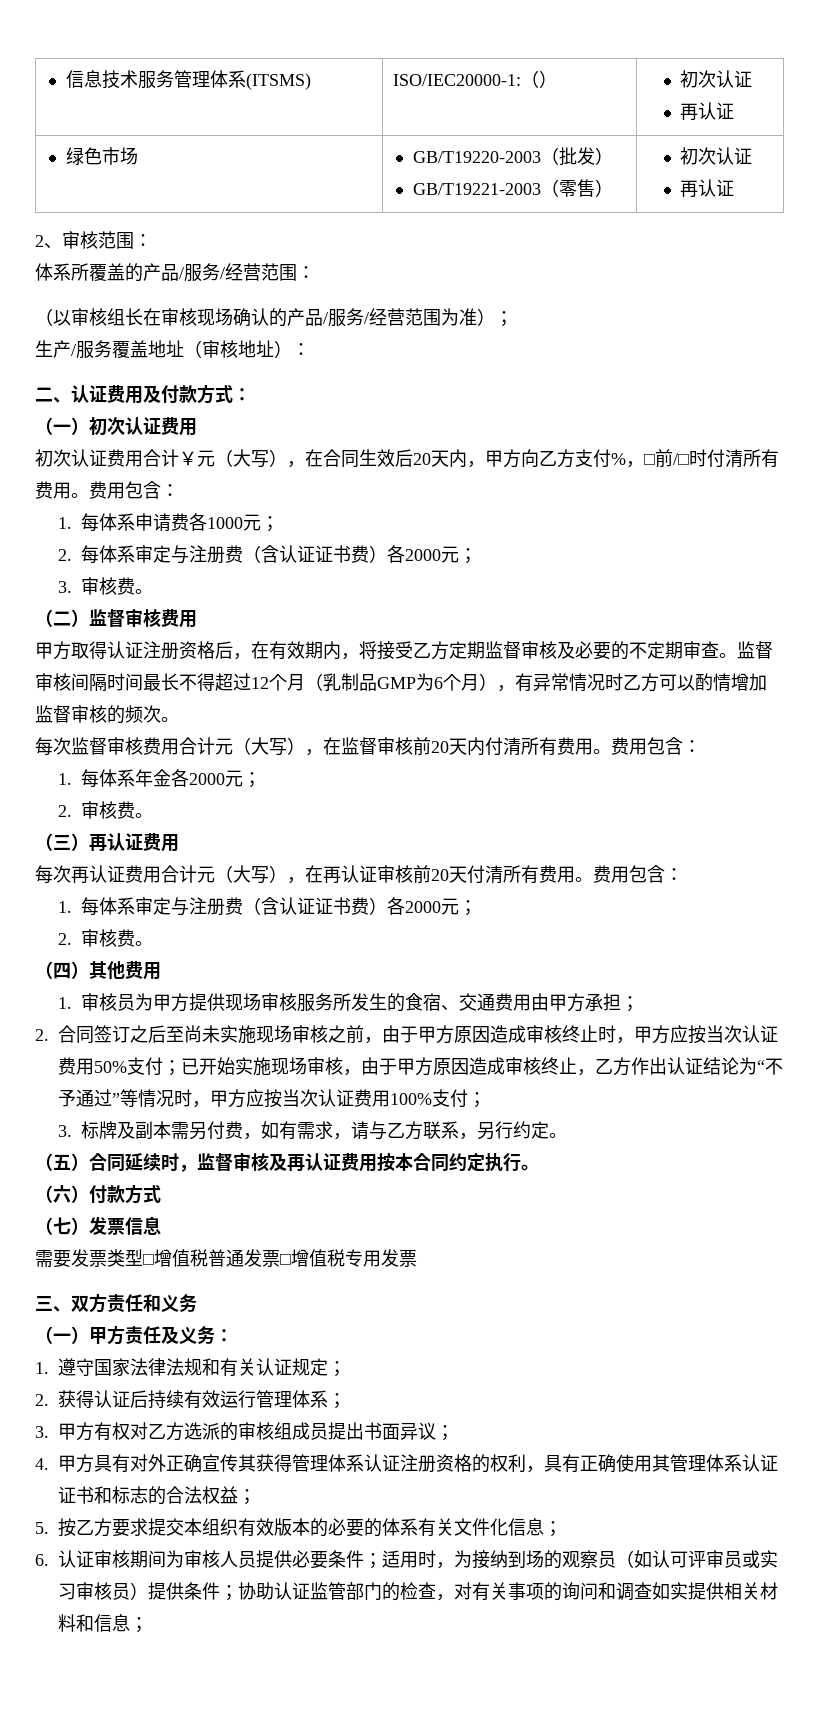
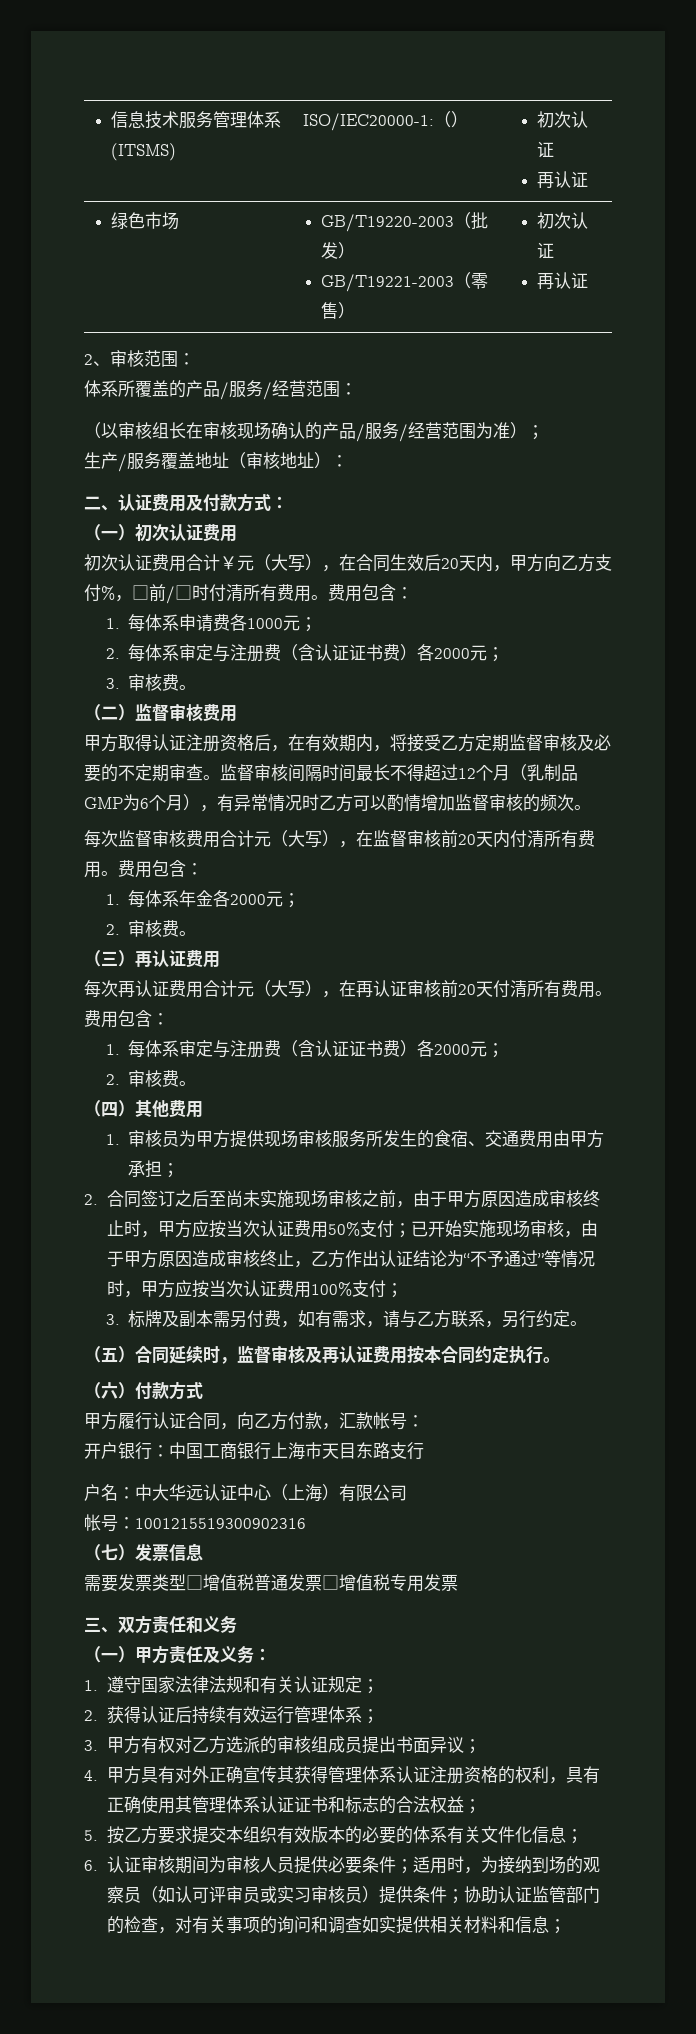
+ 甲方履行认证合同，向乙方付款，汇款帐号：
+ 开户银行：中国工商银行上海市天目东路支行
+ 户名：中大华远认证中心（上海）有限公司
+ 帐号：1001215519300902316

